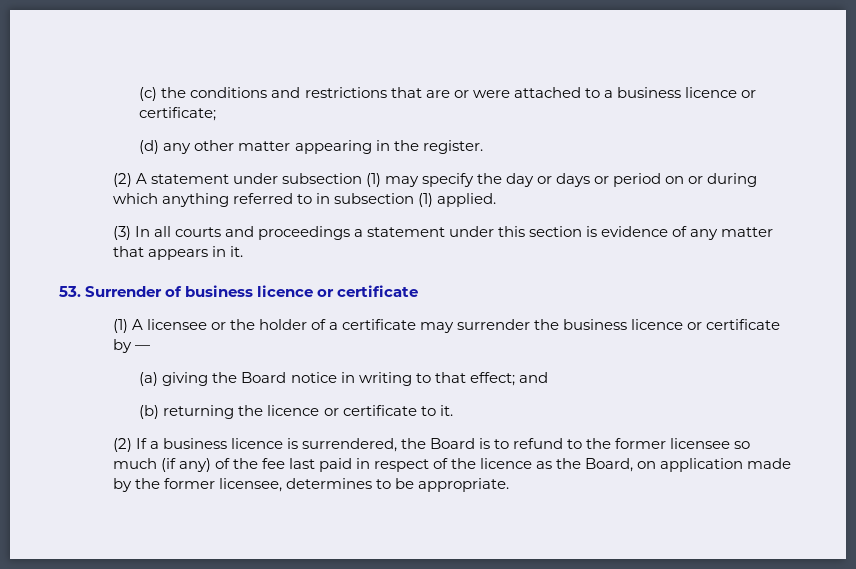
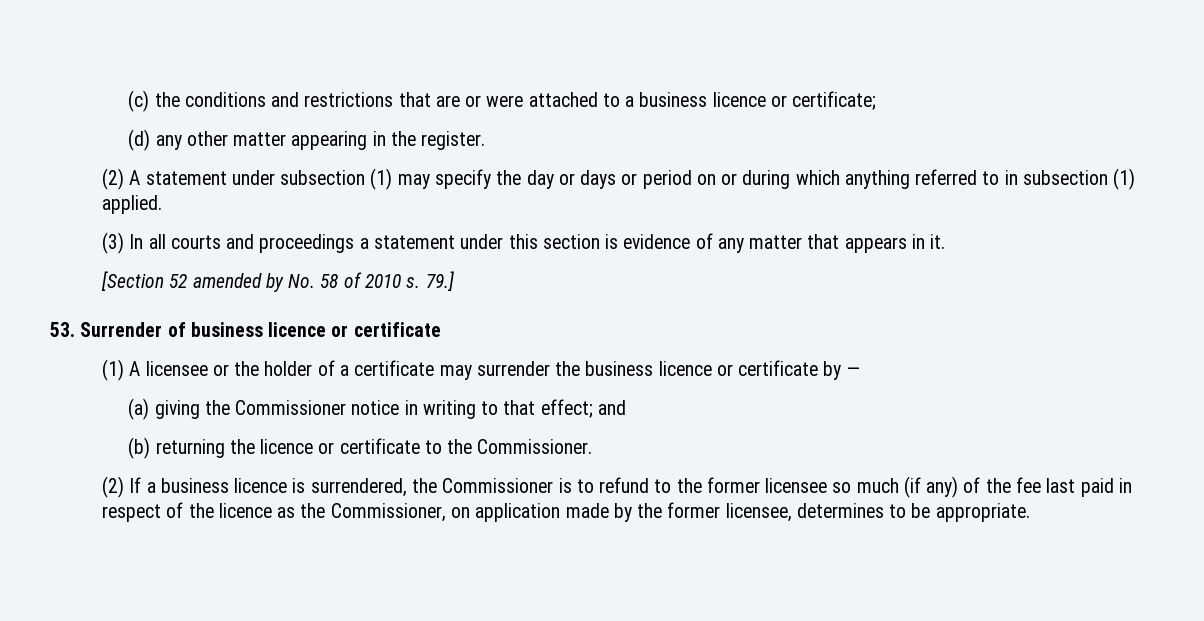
+ [Section 52 amended by No. 58 of 2010 s. 79.]
- (a) giving the Board notice in writing to that effect; and
+ (a) giving the Commissioner notice in writing to that effect; and
- (b) returning the licence or certificate to it.
+ (b) returning the licence or certificate to the Commissioner.
- (2) If a business licence is surrendered, the Board is to refund to the former licensee so much (if any) of the fee last paid in respect of the licence as the Board, on application made by the former licensee, determines to be appropriate.
+ (2) If a business licence is surrendered, the Commissioner is to refund to the former licensee so much (if any) of the fee last paid in respect of the licence as the Commissioner, on application made by the former licensee, determines to be appropriate.

